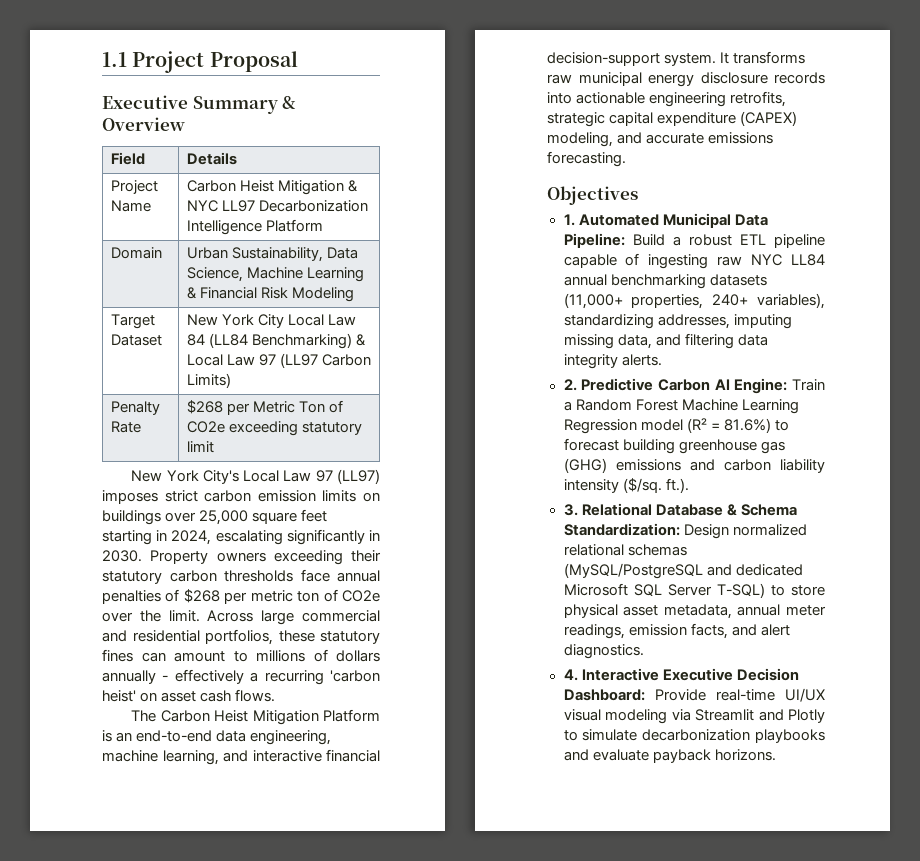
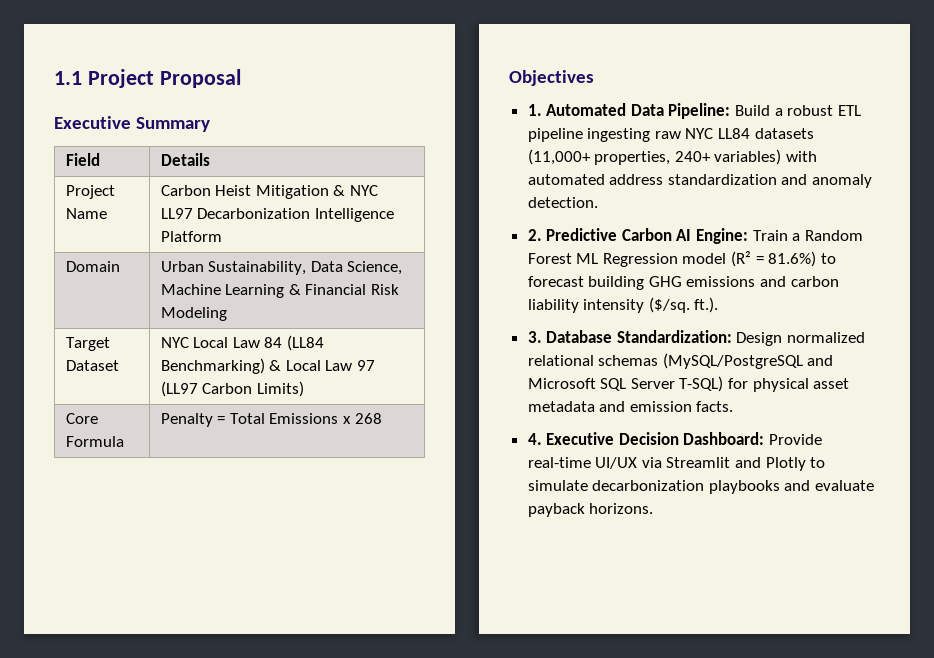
- Executive Summary & Overview
+ Executive Summary
- Target Dataset | New York City Local Law 84 (LL84 Benchmarking) & Local Law 97 (LL97 Carbon Limits)
+ Target Dataset | NYC Local Law 84 (LL84 Benchmarking) & Local Law 97 (LL97 Carbon Limits)
- Penalty Rate | $268 per Metric Ton of CO2e exceeding statutory limit
- New York City's Local Law 97 (LL97) imposes strict carbon emission limits on buildings over 25,000 square feet starting in 2024, escalating significantly in 2030. Property owners exceeding their statutory carbon thresholds face annual penalties of $268 per metric ton of CO2e over the limit. Across large commercial and residential portfolios, these statutory fines can amount to millions of dollars annually - effectively a recurring 'carbon heist' on asset cash flows.
- The Carbon Heist Mitigation Platform is an end-to-end data engineering, machine learning, and interactive financial decision-support system. It transforms raw municipal energy disclosure records into actionable engineering retrofits, strategic capital expenditure (CAPEX) modeling, and accurate emissions forecasting.
+ Core Formula | Penalty = Total Emissions x 268
- 1. Automated Municipal Data Pipeline: Build a robust ETL pipeline capable of ingesting raw NYC LL84 annual benchmarking datasets (11,000+ properties, 240+ variables), standardizing addresses, imputing missing data, and filtering data integrity alerts.
+ 1. Automated Data Pipeline: Build a robust ETL pipeline ingesting raw NYC LL84 datasets (11,000+ properties, 240+ variables) with automated address standardization and anomaly detection.
- 2. Predictive Carbon AI Engine: Train a Random Forest Machine Learning Regression model (R² = 81.6%) to forecast building greenhouse gas (GHG) emissions and carbon liability intensity ($/sq. ft.).
+ 2. Predictive Carbon AI Engine: Train a Random Forest ML Regression model (R² = 81.6%) to forecast building GHG emissions and carbon liability intensity ($/sq. ft.).
- 3. Relational Database & Schema Standardization: Design normalized relational schemas (MySQL/PostgreSQL and dedicated Microsoft SQL Server T-SQL) to store physical asset metadata, annual meter readings, emission facts, and alert diagnostics.
+ 3. Database Standardization: Design normalized relational schemas (MySQL/PostgreSQL and Microsoft SQL Server T-SQL) for physical asset metadata and emission facts.
- 4. Interactive Executive Decision Dashboard: Provide real-time UI/UX visual modeling via Streamlit and Plotly to simulate decarbonization playbooks and evaluate payback horizons.
+ 4. Executive Decision Dashboard: Provide real-time UI/UX via Streamlit and Plotly to simulate decarbonization playbooks and evaluate payback horizons.

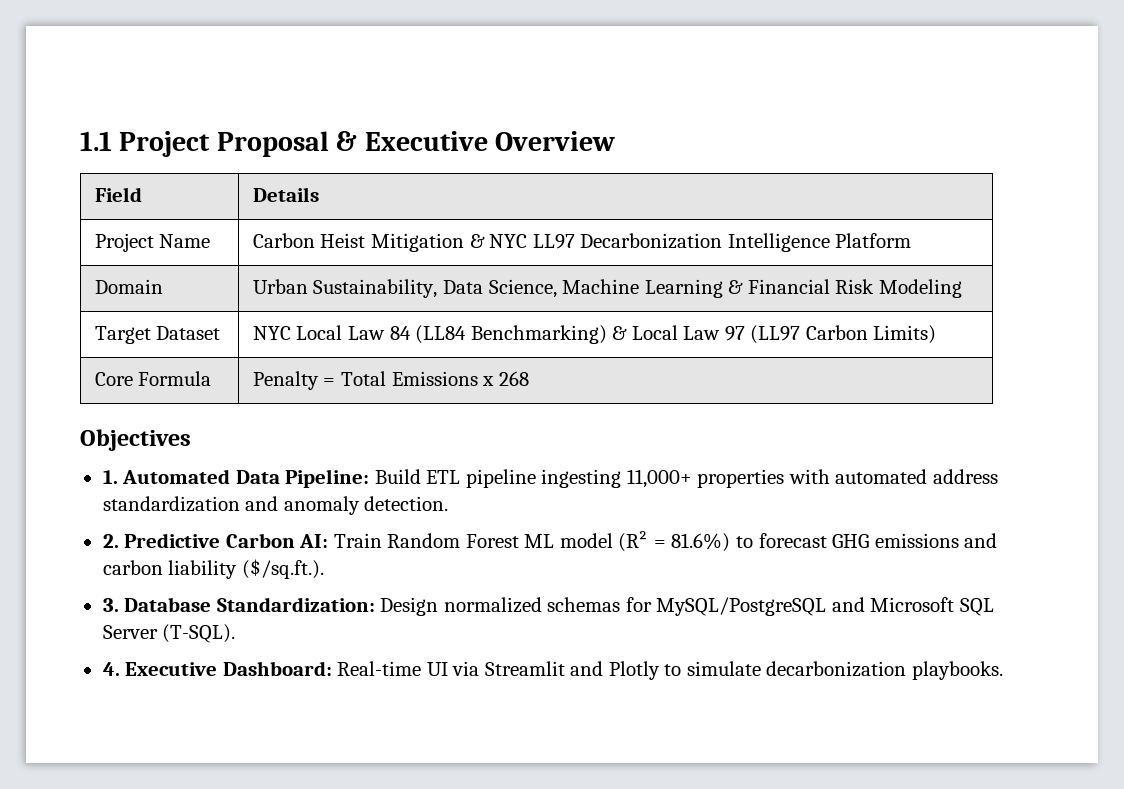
- 1.1 Project Proposal
- Executive Summary
+ 1.1 Project Proposal & Executive Overview
- 1. Automated Data Pipeline: Build a robust ETL pipeline ingesting raw NYC LL84 datasets (11,000+ properties, 240+ variables) with automated address standardization and anomaly detection.
+ 1. Automated Data Pipeline: Build ETL pipeline ingesting 11,000+ properties with automated address standardization and anomaly detection.
- 2. Predictive Carbon AI Engine: Train a Random Forest ML Regression model (R² = 81.6%) to forecast building GHG emissions and carbon liability intensity ($/sq. ft.).
+ 2. Predictive Carbon AI: Train Random Forest ML model (R² = 81.6%) to forecast GHG emissions and carbon liability ($/sq.ft.).
- 3. Database Standardization: Design normalized relational schemas (MySQL/PostgreSQL and Microsoft SQL Server T-SQL) for physical asset metadata and emission facts.
- 4. Executive Decision Dashboard: Provide real-time UI/UX via Streamlit and Plotly to simulate decarbonization playbooks and evaluate payback horizons.
+ 3. Database Standardization: Design normalized schemas for MySQL/PostgreSQL and Microsoft SQL Server (T-SQL).
+ 4. Executive Dashboard: Real-time UI via Streamlit and Plotly to simulate decarbonization playbooks.

